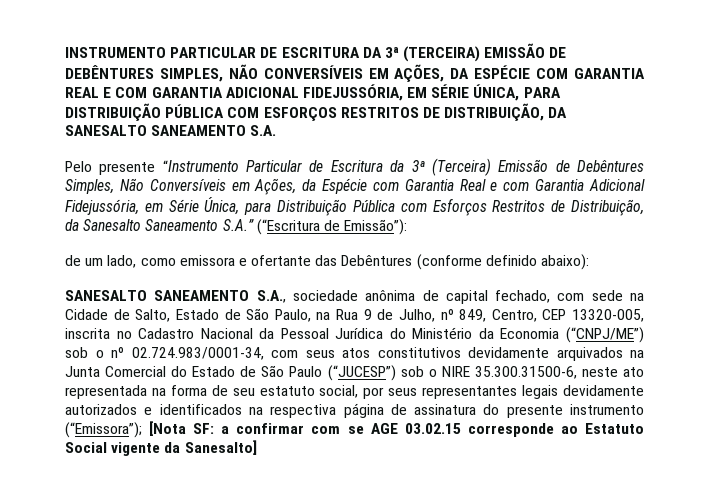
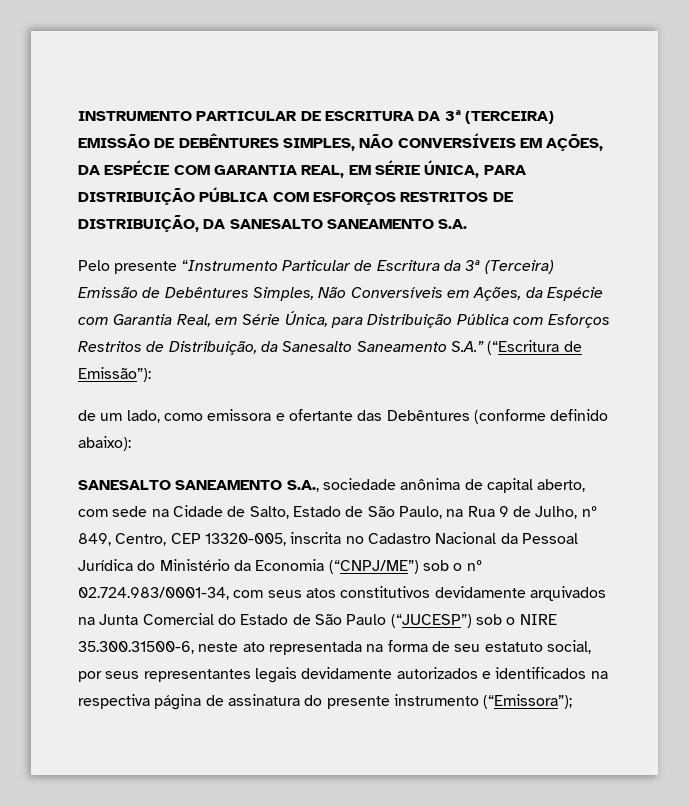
- INSTRUMENTO PARTICULAR DE ESCRITURA DA 3ª (TERCEIRA) EMISSÃO DE DEBÊNTURES SIMPLES, NÃO CONVERSÍVEIS EM AÇÕES, DA ESPÉCIE COM GARANTIA REAL E COM GARANTIA ADICIONAL FIDEJUSSÓRIA, EM SÉRIE ÚNICA, PARA DISTRIBUIÇÃO PÚBLICA COM ESFORÇOS RESTRITOS DE DISTRIBUIÇÃO, DA SANESALTO SANEAMENTO S.A.
+ INSTRUMENTO PARTICULAR DE ESCRITURA DA 3ª (TERCEIRA) EMISSÃO DE DEBÊNTURES SIMPLES, NÃO CONVERSÍVEIS EM AÇÕES, DA ESPÉCIE COM GARANTIA REAL, EM SÉRIE ÚNICA, PARA DISTRIBUIÇÃO PÚBLICA COM ESFORÇOS RESTRITOS DE DISTRIBUIÇÃO, DA SANESALTO SANEAMENTO S.A.
- Pelo presente “Instrumento Particular de Escritura da 3ª (Terceira) Emissão de Debêntures Simples, Não Conversíveis em Ações, da Espécie com Garantia Real e com Garantia Adicional Fidejussória, em Série Única, para Distribuição Pública com Esforços Restritos de Distribuição, da Sanesalto Saneamento S.A.” (“Escritura de Emissão”):
+ Pelo presente “Instrumento Particular de Escritura da 3ª (Terceira) Emissão de Debêntures Simples, Não Conversíveis em Ações, da Espécie com Garantia Real, em Série Única, para Distribuição Pública com Esforços Restritos de Distribuição, da Sanesalto Saneamento S.A.” (“Escritura de Emissão”):
- SANESALTO SANEAMENTO S.A., sociedade anônima de capital fechado, com sede na Cidade de Salto, Estado de São Paulo, na Rua 9 de Julho, nº 849, Centro, CEP 13320-005, inscrita no Cadastro Nacional da Pessoal Jurídica do Ministério da Economia (“CNPJ/ME”) sob o nº 02.724.983/0001-34, com seus atos constitutivos devidamente arquivados na Junta Comercial do Estado de São Paulo (“JUCESP”) sob o NIRE 35.300.31500-6, neste ato representada na forma de seu estatuto social, por seus representantes legais devidamente autorizados e identificados na respectiva página de assinatura do presente instrumento (“Emissora”); [Nota SF: a confirmar com se AGE 03.02.15 corresponde ao Estatuto Social vigente da Sanesalto]
+ SANESALTO SANEAMENTO S.A., sociedade anônima de capital aberto, com sede na Cidade de Salto, Estado de São Paulo, na Rua 9 de Julho, nº 849, Centro, CEP 13320-005, inscrita no Cadastro Nacional da Pessoal Jurídica do Ministério da Economia (“CNPJ/ME”) sob o nº 02.724.983/0001-34, com seus atos constitutivos devidamente arquivados na Junta Comercial do Estado de São Paulo (“JUCESP”) sob o NIRE 35.300.31500-6, neste ato representada na forma de seu estatuto social, por seus representantes legais devidamente autorizados e identificados na respectiva página de assinatura do presente instrumento (“Emissora”);

